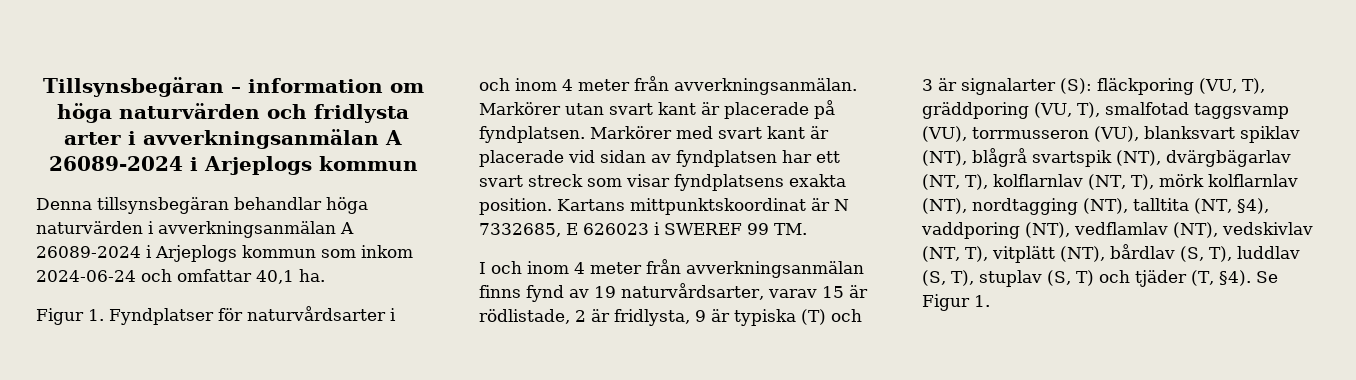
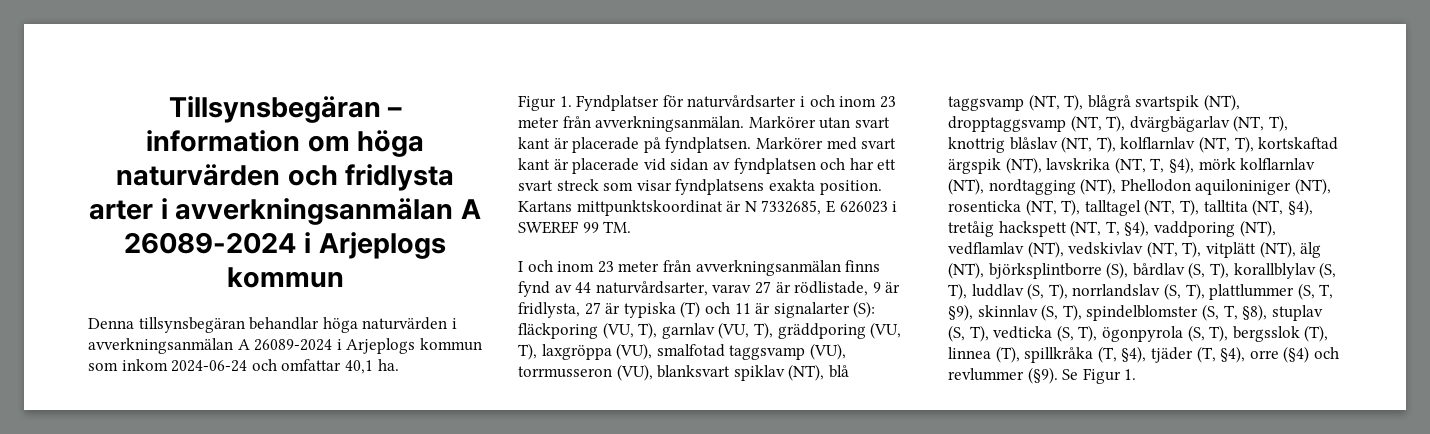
- Figur 1. Fyndplatser för naturvårdsarter i och inom 4 meter från avverkningsanmälan.
+ Figur 1. Fyndplatser för naturvårdsarter i och inom 23 meter från avverkningsanmälan.
- Markörer med svart kant är placerade vid sidan av fyndplatsen har ett svart streck som visar fyndplatsens exakta position.
+ Markörer med svart kant är placerade vid sidan av fyndplatsen och har ett svart streck som visar fyndplatsens exakta position.
- I och inom 4 meter från avverkningsanmälan finns fynd av 19 naturvårdsarter, varav 15 är rödlistade, 2 är fridlysta, 9 är typiska (T) och 3 är signalarter (S): fläckporing (VU, T), gräddporing (VU, T), smalfotad taggsvamp (VU), torrmusseron (VU), blanksvart spiklav (NT), blågrå svartspik (NT), dvärgbägarlav (NT, T), kolflarnlav (NT, T), mörk kolflarnlav (NT), nordtagging (NT), talltita (NT, §4), vaddporing (NT), vedflamlav (NT), vedskivlav (NT, T), vitplätt (NT), bårdlav (S, T), luddlav (S, T), stuplav (S, T) och tjäder (T, §4).
+ I och inom 23 meter från avverkningsanmälan finns fynd av 44 naturvårdsarter, varav 27 är rödlistade, 9 är fridlysta, 27 är typiska (T) och 11 är signalarter (S): fläckporing (VU, T), garnlav (VU, T), gräddporing (VU, T), laxgröppa (VU), smalfotad taggsvamp (VU), torrmusseron (VU), blanksvart spiklav (NT), blå taggsvamp (NT, T), blågrå svartspik (NT), dropptaggsvamp (NT, T), dvärgbägarlav (NT, T), knottrig blåslav (NT, T), kolflarnlav (NT, T), kortskaftad ärgspik (NT), lavskrika (NT, T, §4), mörk kolflarnlav (NT), nordtagging (NT), Phellodon aquiloniniger (NT), rosenticka (NT, T), talltagel (NT, T), talltita (NT, §4), tretåig hackspett (NT, T, §4), vaddporing (NT), vedflamlav (NT), vedskivlav (NT, T), vitplätt (NT), älg (NT), björksplintborre (S), bårdlav (S, T), korallblylav (S, T), luddlav (S, T), norrlandslav (S, T), plattlummer (S, T, §9), skinnlav (S, T), spindelblomster (S, T, §8), stuplav (S, T), vedticka (S, T), ögonpyrola (S, T), bergsslok (T), linnea (T), spillkråka (T, §4), tjäder (T, §4), orre (§4) och revlummer (§9).

